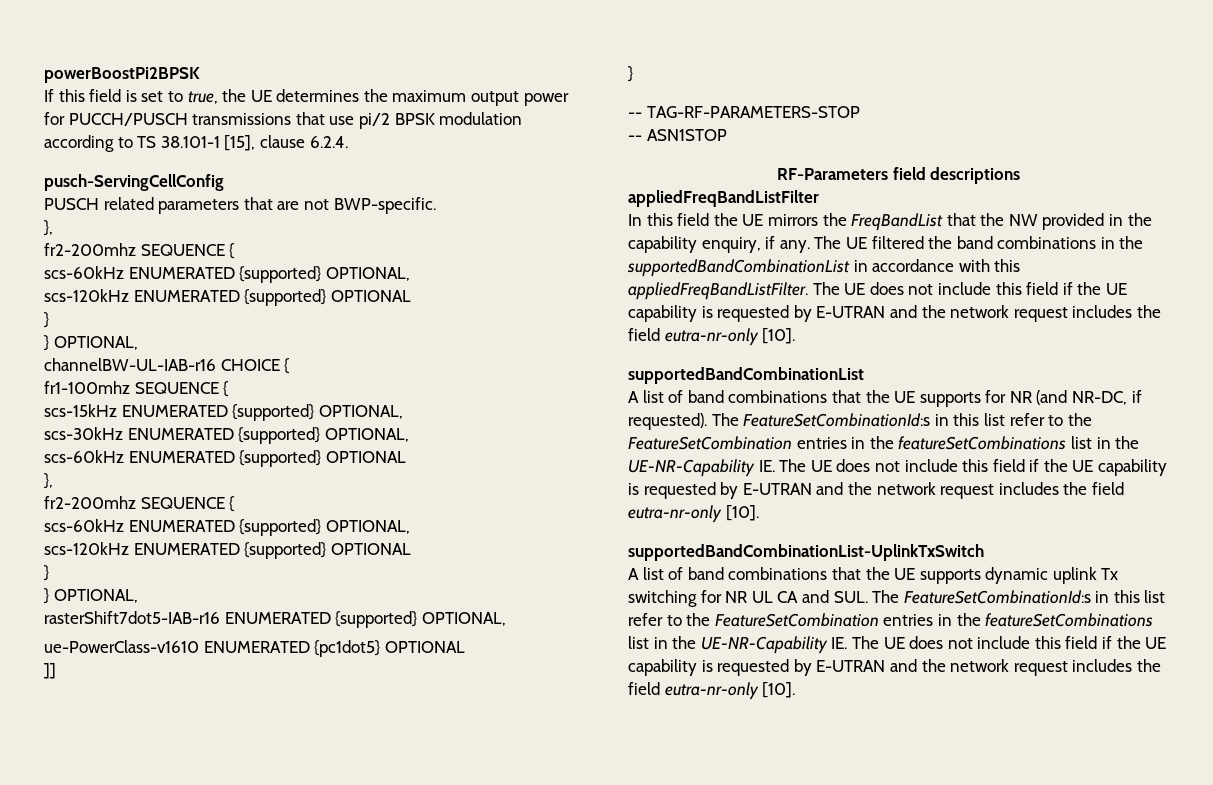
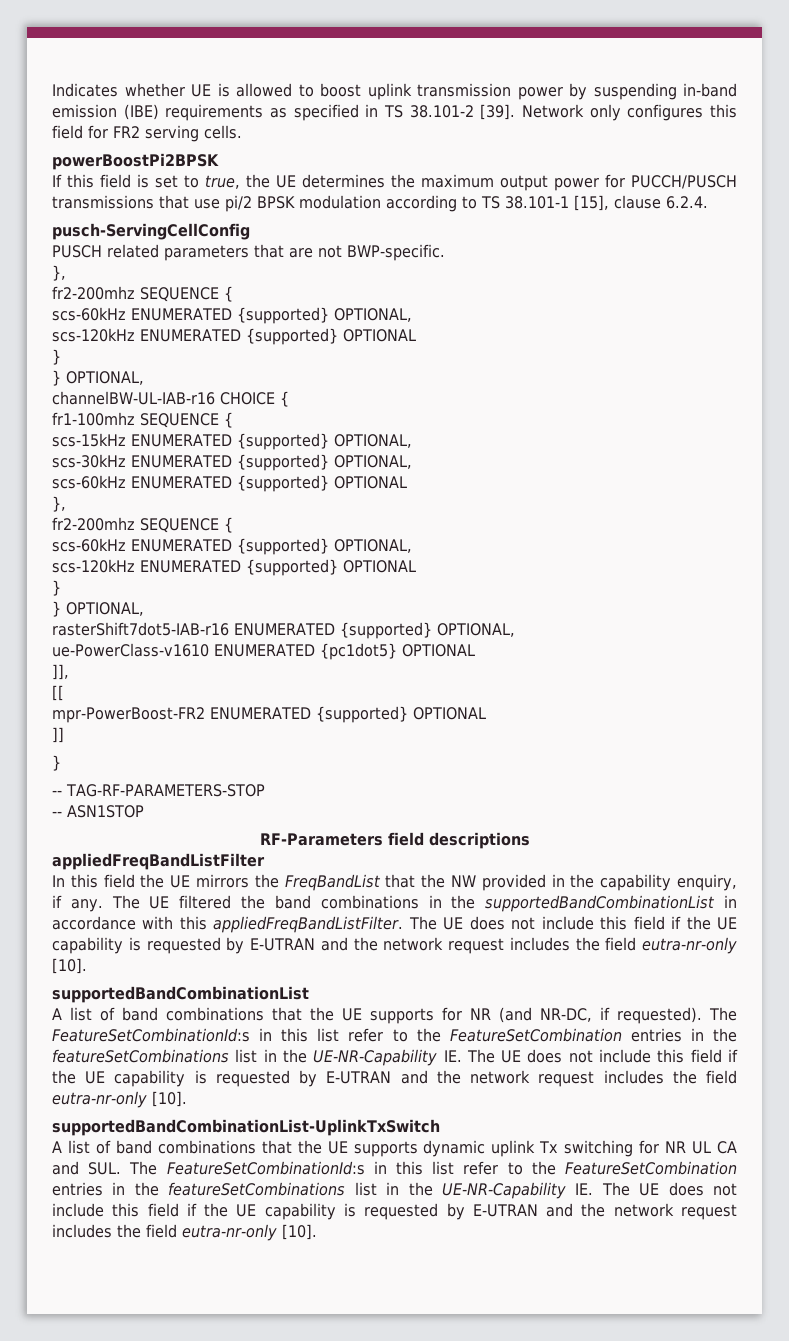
+ Indicates whether UE is allowed to boost uplink transmission power by suspending in-band emission (IBE) requirements as specified in TS 38.101-2 [39]. Network only configures this field for FR2 serving cells.
+ ]],
+ [[
+ mpr-PowerBoost-FR2 ENUMERATED {supported} OPTIONAL

